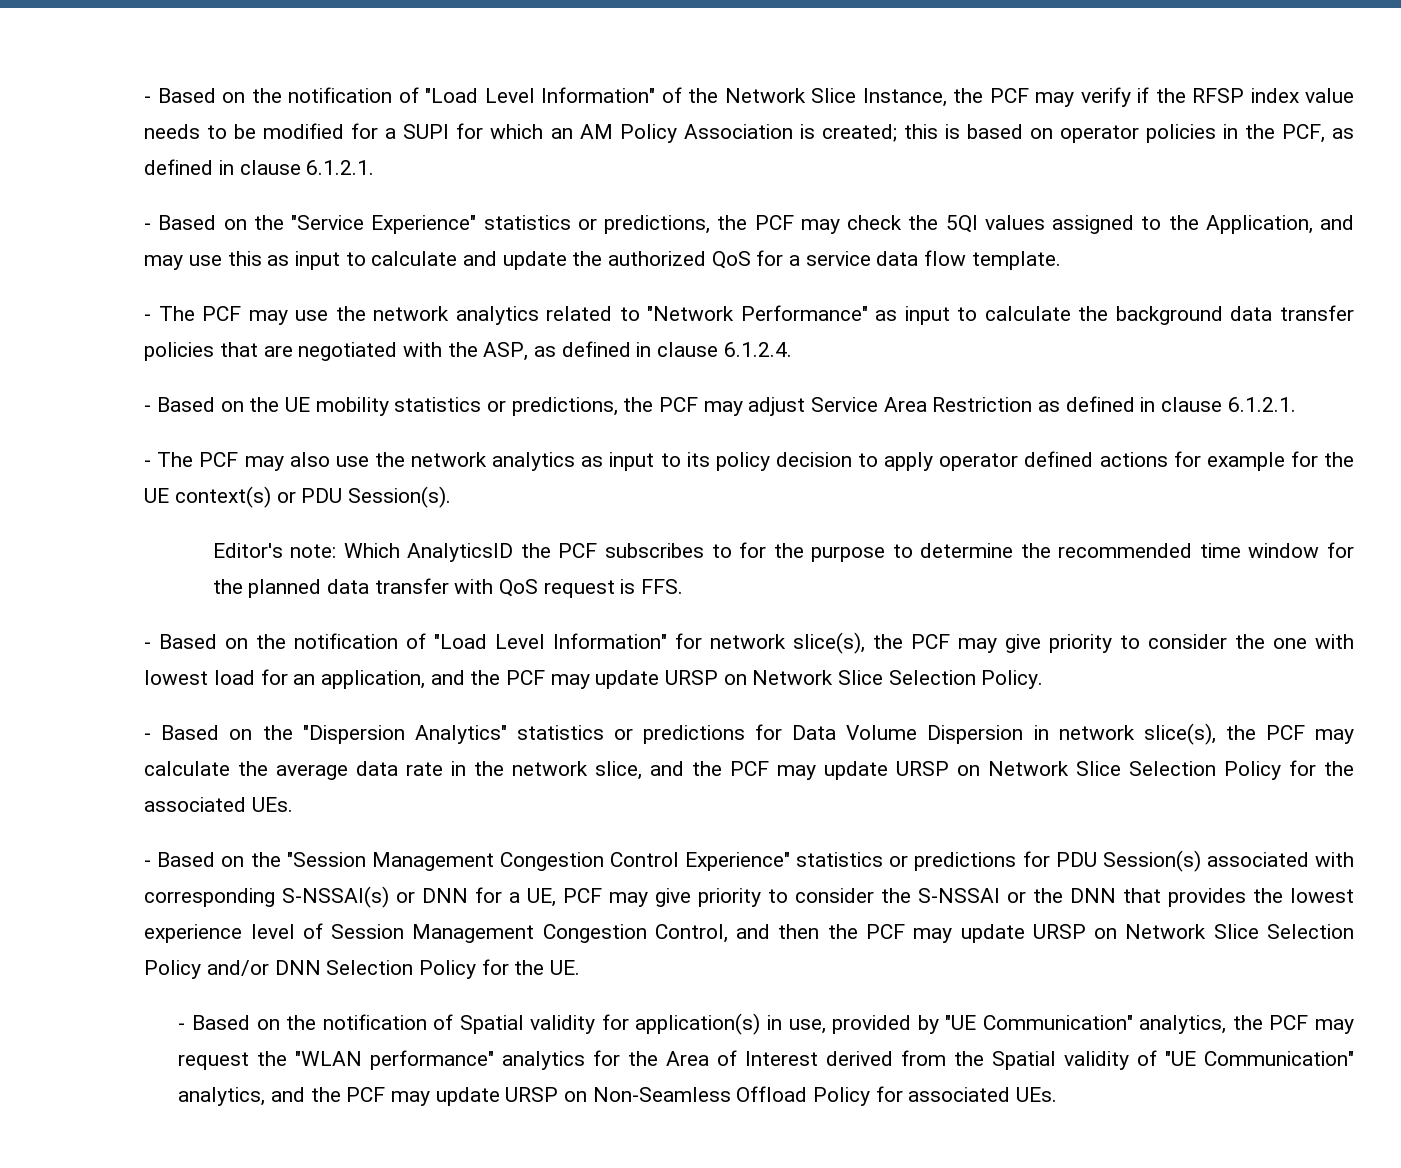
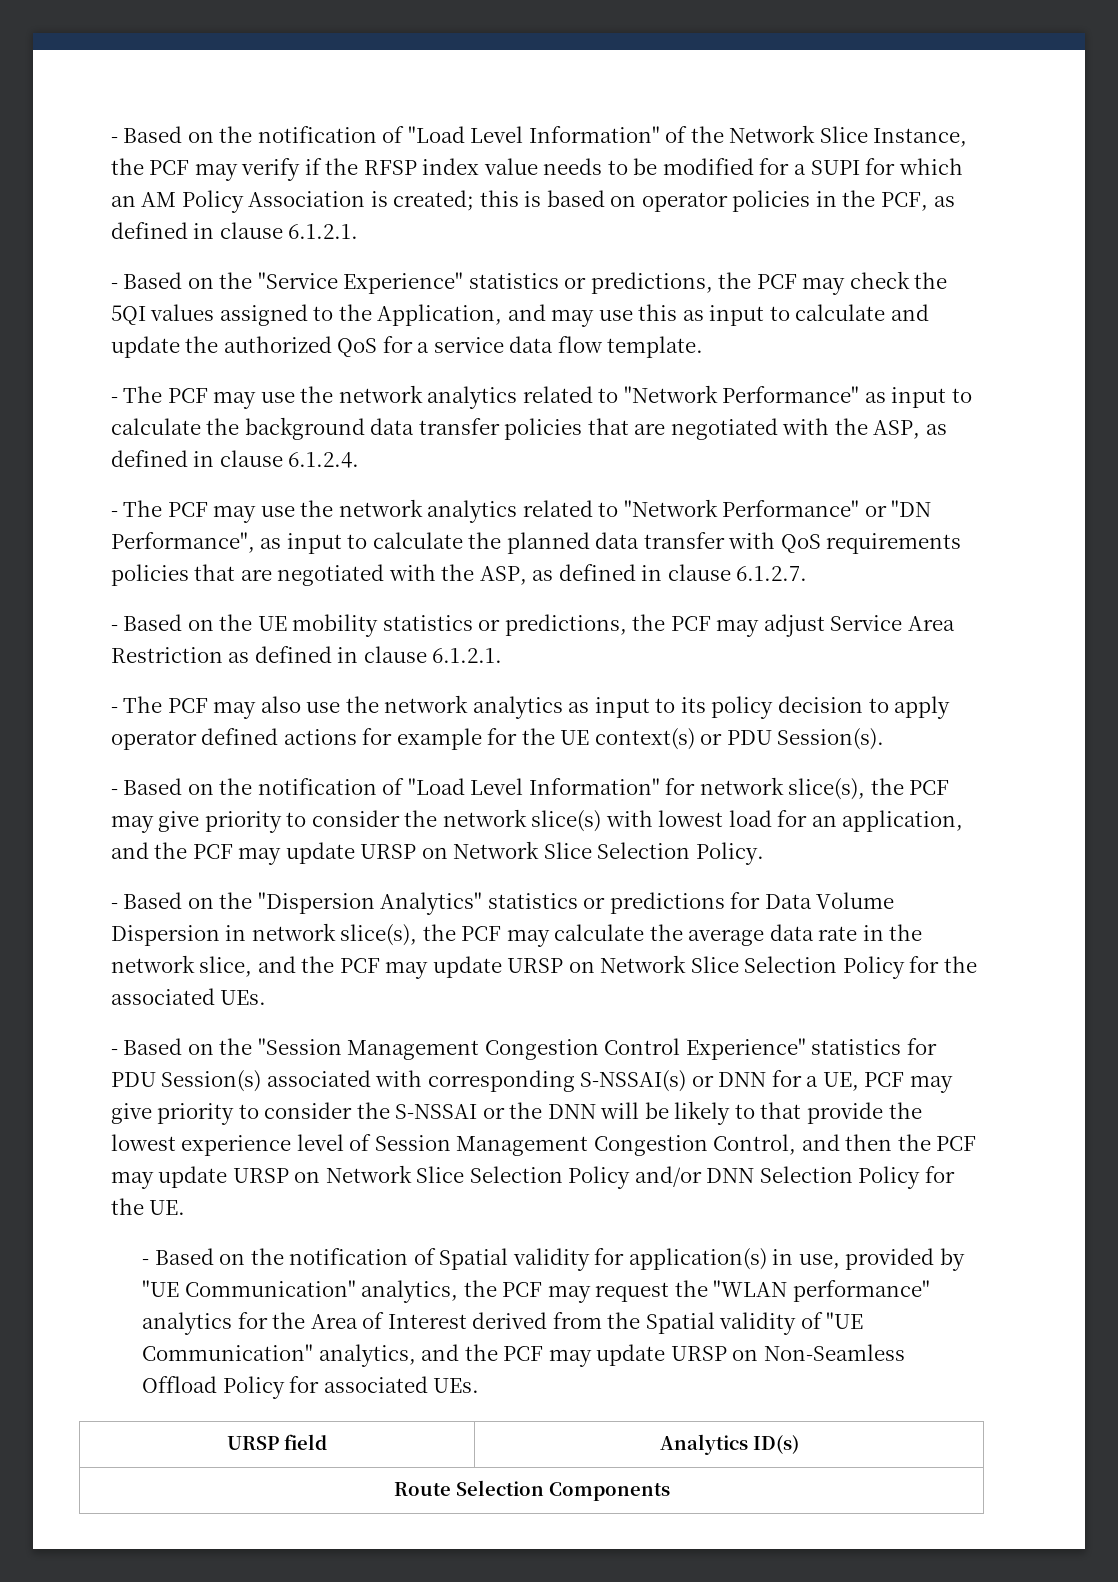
+ - The PCF may use the network analytics related to "Network Performance" or "DN Performance", as input to calculate the planned data transfer with QoS requirements policies that are negotiated with the ASP, as defined in clause 6.1.2.7.
- Editor's note: Which AnalyticsID the PCF subscribes to for the purpose to determine the recommended time window for the planned data transfer with QoS request is FFS.
- - Based on the notification of "Load Level Information" for network slice(s), the PCF may give priority to consider the one with lowest load for an application, and the PCF may update URSP on Network Slice Selection Policy.
+ - Based on the notification of "Load Level Information" for network slice(s), the PCF may give priority to consider the network slice(s) with lowest load for an application, and the PCF may update URSP on Network Slice Selection Policy.
- - Based on the "Session Management Congestion Control Experience" statistics or predictions for PDU Session(s) associated with corresponding S-NSSAI(s) or DNN for a UE, PCF may give priority to consider the S-NSSAI or the DNN that provides the lowest experience level of Session Management Congestion Control, and then the PCF may update URSP on Network Slice Selection Policy and/or DNN Selection Policy for the UE.
+ - Based on the "Session Management Congestion Control Experience" statistics for PDU Session(s) associated with corresponding S-NSSAI(s) or DNN for a UE, PCF may give priority to consider the S-NSSAI or the DNN will be likely to that provide the lowest experience level of Session Management Congestion Control, and then the PCF may update URSP on Network Slice Selection Policy and/or DNN Selection Policy for the UE.
+ URSP field | Analytics ID(s)
+ Route Selection Components

